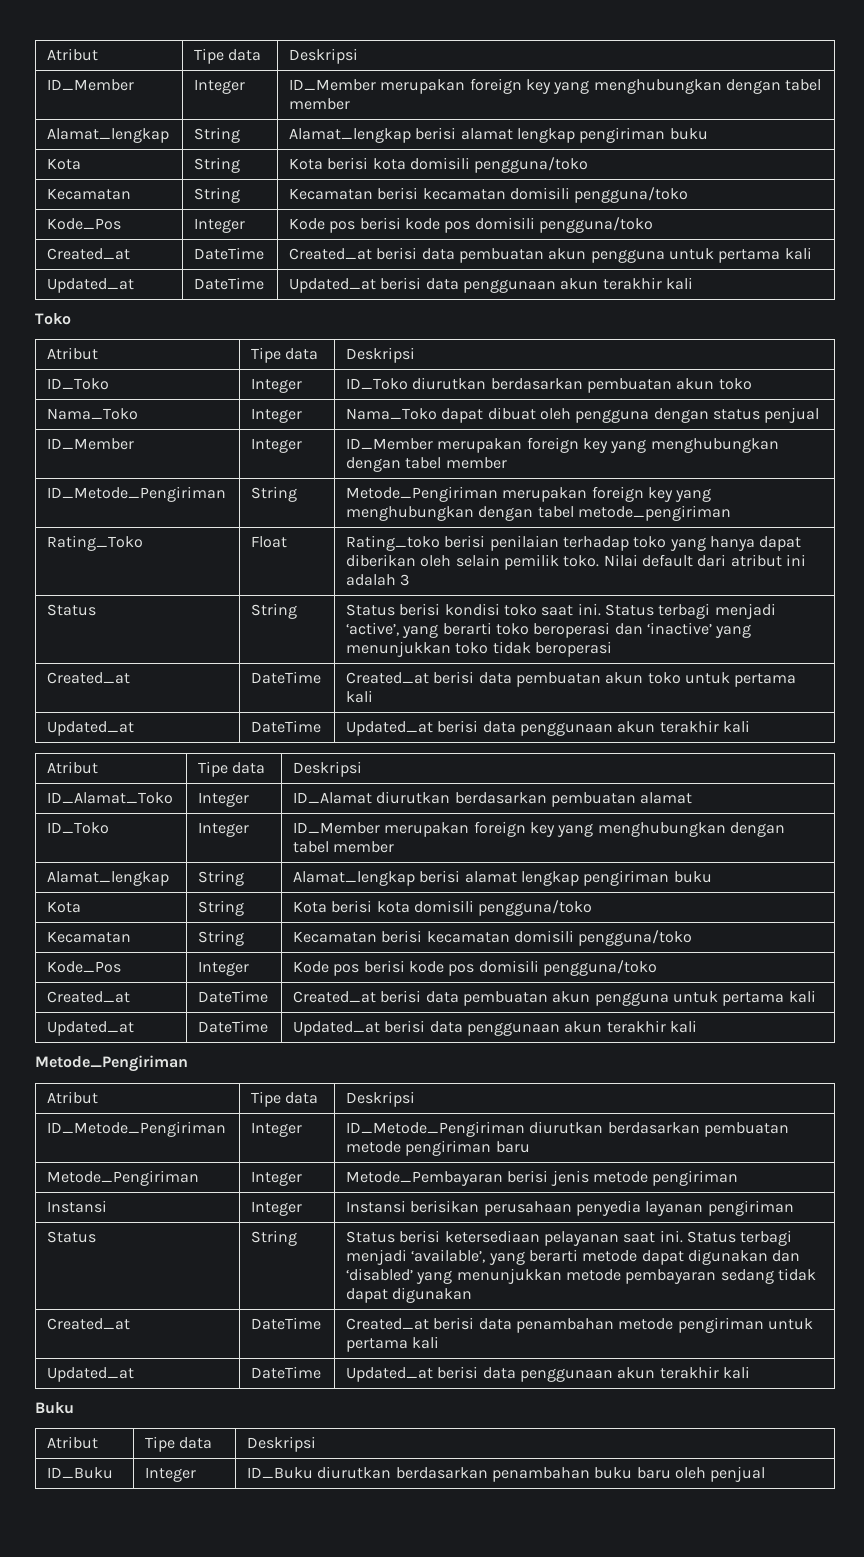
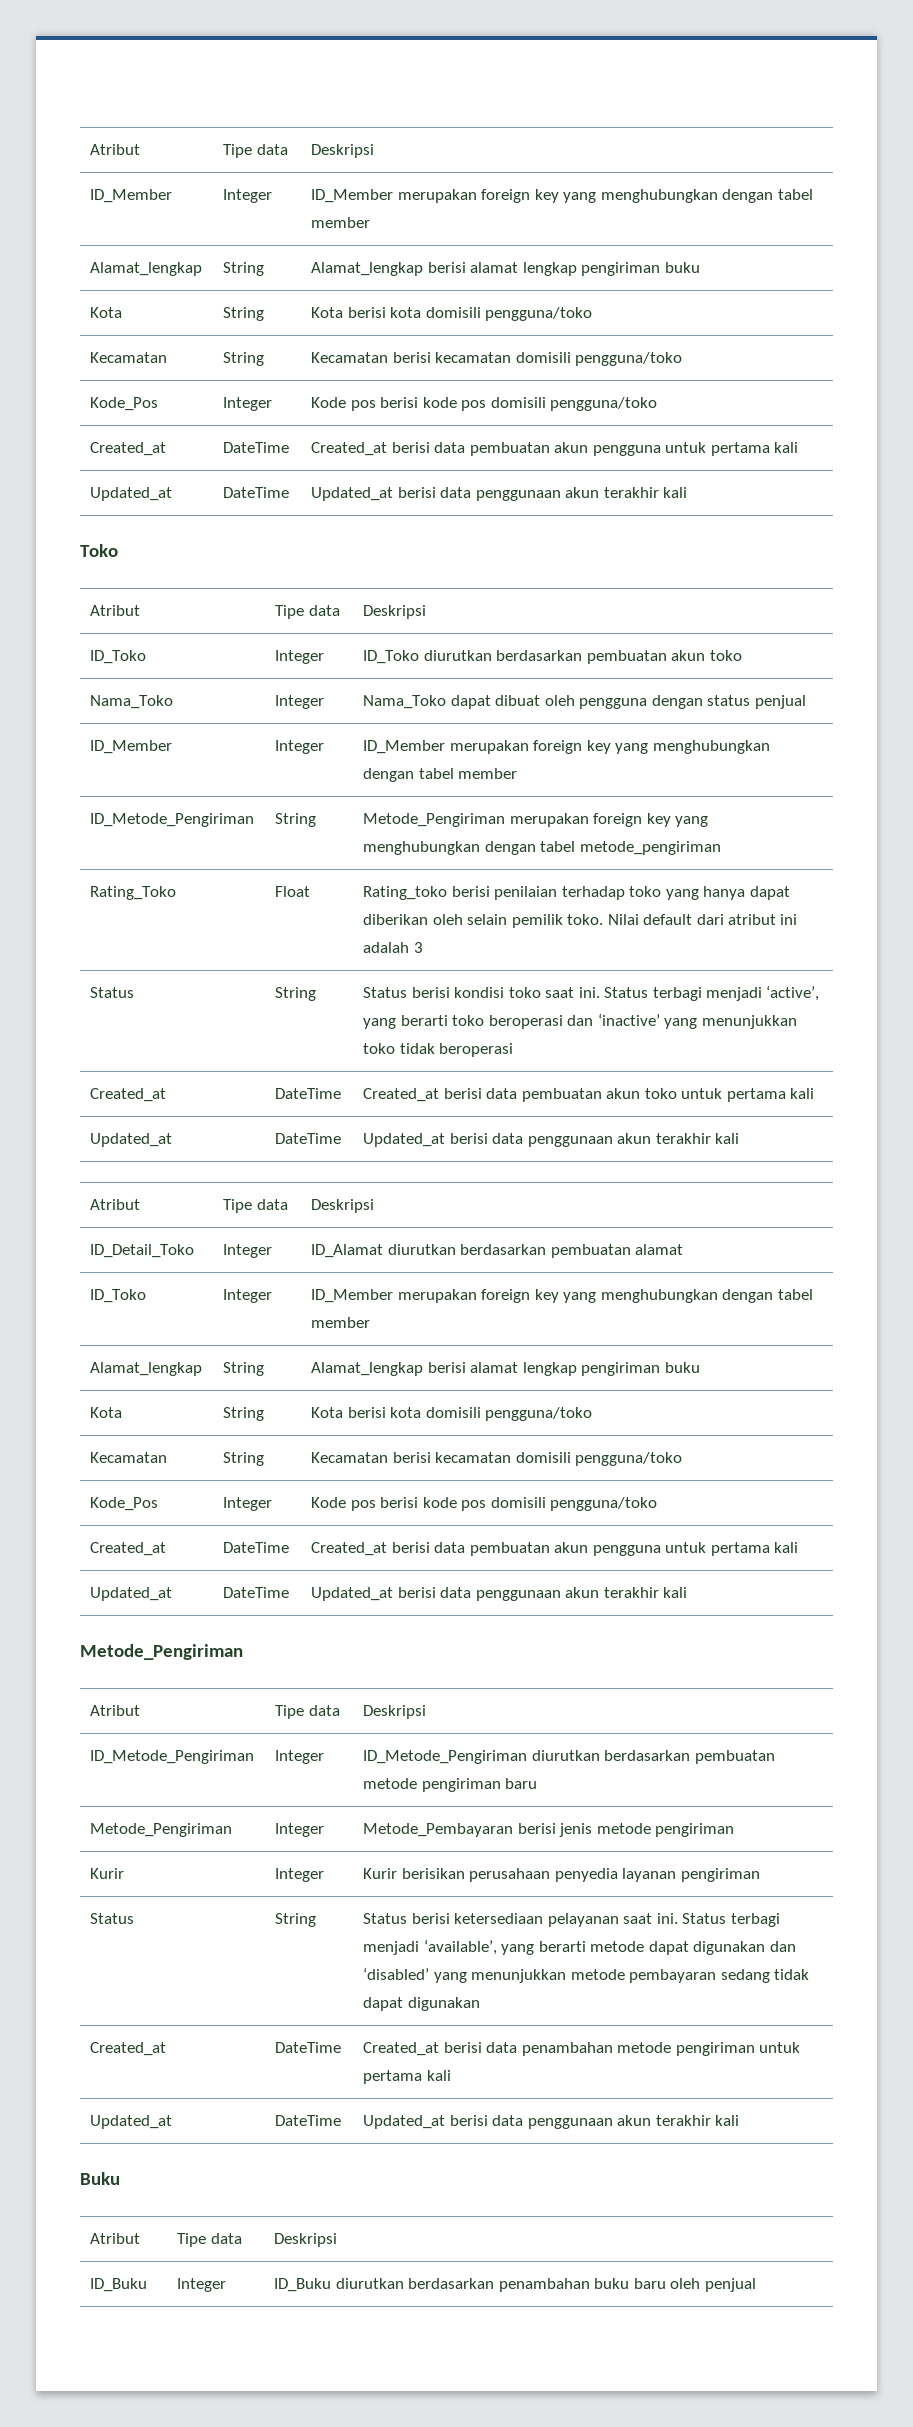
- ID_Alamat_Toko | Integer | ID_Alamat diurutkan berdasarkan pembuatan alamat
+ ID_Detail_Toko | Integer | ID_Alamat diurutkan berdasarkan pembuatan alamat
- Instansi | Integer | Instansi berisikan perusahaan penyedia layanan pengiriman
+ Kurir | Integer | Kurir berisikan perusahaan penyedia layanan pengiriman

